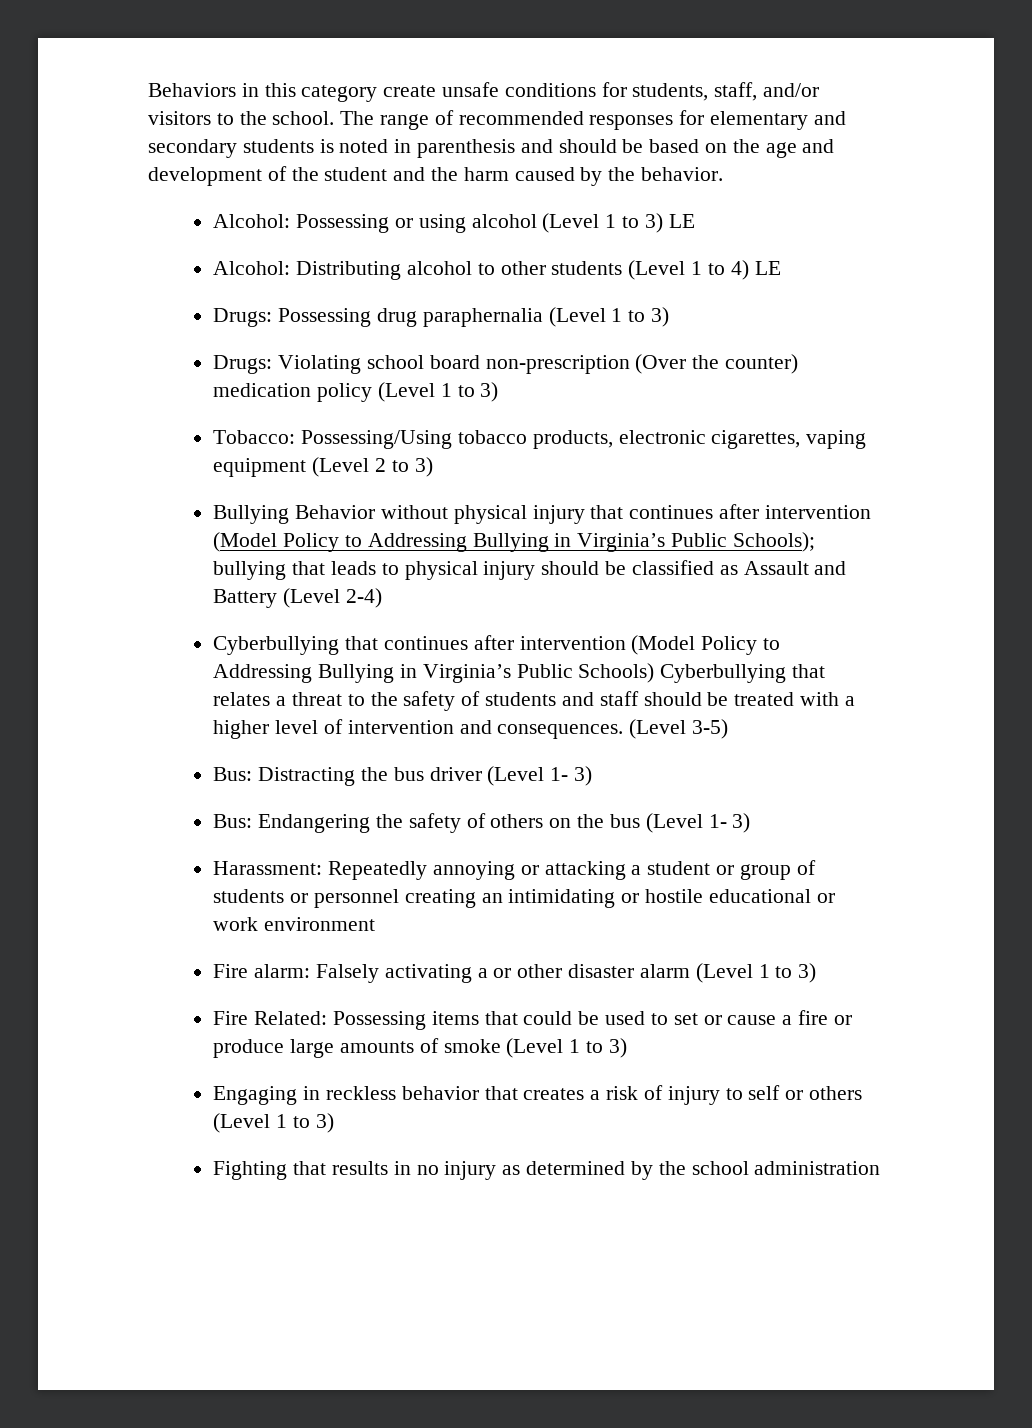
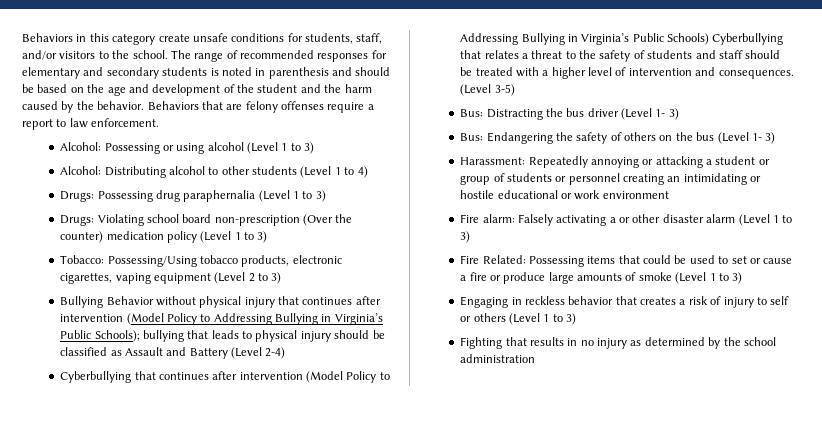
+ Behaviors that are felony offenses require a report to law enforcement.
- Alcohol: Possessing or using alcohol (Level 1 to 3) LE
+ Alcohol: Possessing or using alcohol (Level 1 to 3)
- Alcohol: Distributing alcohol to other students (Level 1 to 4) LE
+ Alcohol: Distributing alcohol to other students (Level 1 to 4)

